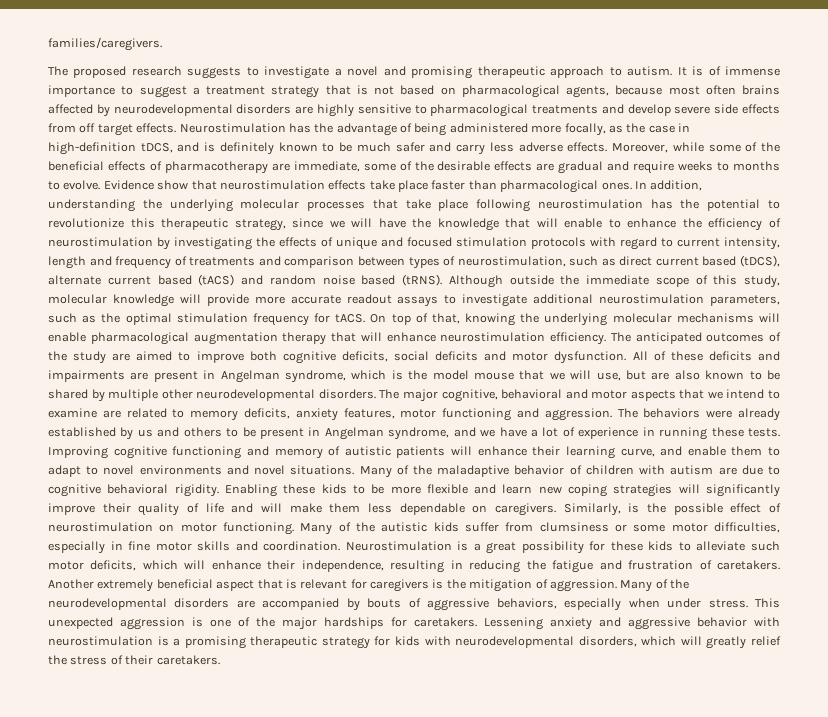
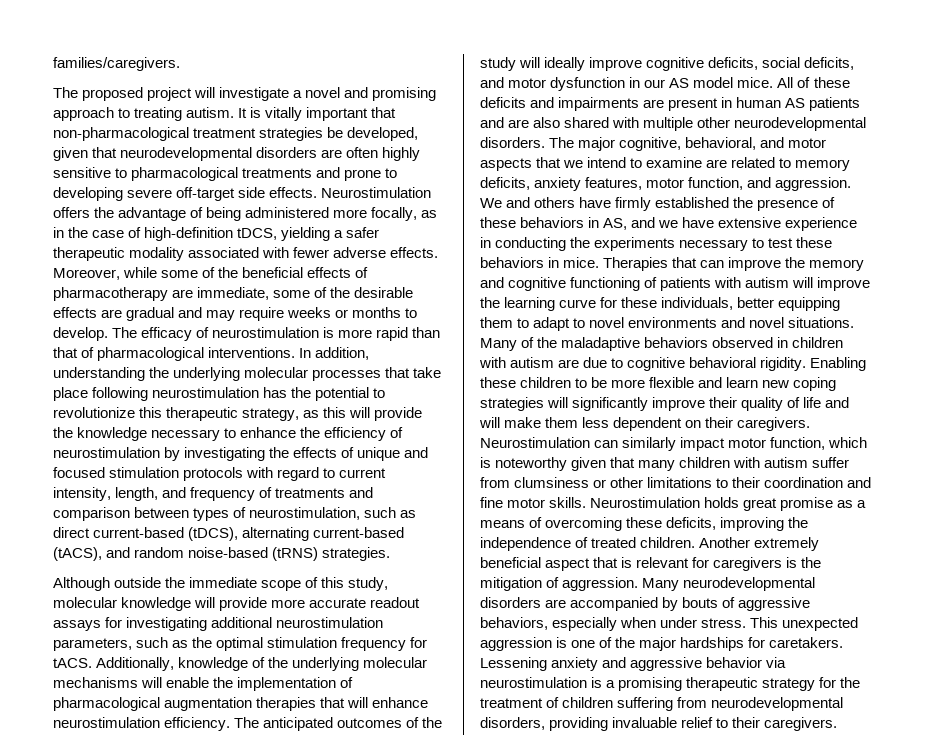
- The proposed research suggests to investigate a novel and promising therapeutic approach to autism.
+ The proposed project will investigate a novel and promising approach to treating autism.
- It is of immense importance to suggest a treatment strategy that is not based on pharmacological agents, because most often brains affected by neurodevelopmental disorders are highly sensitive to pharmacological treatments and develop severe side effects from off target effects.
+ It is vitally important that non-pharmacological treatment strategies be developed, given that neurodevelopmental disorders are often highly sensitive to pharmacological treatments and prone to developing severe off-target side effects.
- Neurostimulation has the advantage of being administered more focally, as the case in high-definition tDCS, and is definitely known to be much safer and carry less adverse effects.
+ Neurostimulation offers the advantage of being administered more focally, as in the case of high-definition tDCS, yielding a safer therapeutic modality associated with fewer adverse effects.
- Moreover, while some of the beneficial effects of pharmacotherapy are immediate, some of the desirable effects are gradual and require weeks to months to evolve. Evidence show that neurostimulation effects take place faster than pharmacological ones.
+ Moreover, while some of the beneficial effects of pharmacotherapy are immediate, some of the desirable effects are gradual and may require weeks or months to develop. The efficacy of neurostimulation is more rapid than that of pharmacological interventions.
- In addition, understanding the underlying molecular processes that take place following neurostimulation has the potential to revolutionize this therapeutic strategy, since we will have the knowledge that will enable to enhance the efficiency of neurostimulation by investigating the effects of unique and focused stimulation protocols with regard to current intensity, length and frequency of treatments and comparison between types of neurostimulation, such as direct current based (tDCS), alternate current based (tACS) and random noise based (tRNS). Although outside the immediate scope of this study, molecular knowledge will provide more accurate readout assays to investigate additional neurostimulation parameters, such as the optimal stimulation frequency for tACS.
+ In addition, understanding the underlying molecular processes that take place following neurostimulation has the potential to revolutionize this therapeutic strategy, as this will provide the knowledge necessary to enhance the efficiency of neurostimulation by investigating the effects of unique and focused stimulation protocols with regard to current intensity, length, and frequency of treatments and comparison between types of neurostimulation, such as direct current-based (tDCS), alternating current-based (tACS), and random noise-based (tRNS) strategies.
+ Although outside the immediate scope of this study, molecular knowledge will provide more accurate readout assays for investigating additional neurostimulation parameters, such as the optimal stimulation frequency for tACS.
- On top of that, knowing the underlying molecular mechanisms will enable pharmacological augmentation therapy that will enhance neurostimulation efficiency.
+ Additionally, knowledge of the underlying molecular mechanisms will enable the implementation of pharmacological augmentation therapies that will enhance neurostimulation efficiency.
- The anticipated outcomes of the study are aimed to improve both cognitive deficits, social deficits and motor dysfunction.
+ The anticipated outcomes of the study will ideally improve cognitive deficits, social deficits, and motor dysfunction in our AS model mice.
- All of these deficits and impairments are present in Angelman syndrome, which is the model mouse that we will use, but are also known to be shared by multiple other neurodevelopmental disorders.
+ All of these deficits and impairments are present in human AS patients and are also shared with multiple other neurodevelopmental disorders.
- The major cognitive, behavioral and motor aspects that we intend to examine are related to memory deficits, anxiety features, motor functioning and aggression.
+ The major cognitive, behavioral, and motor aspects that we intend to examine are related to memory deficits, anxiety features, motor function, and aggression.
- The behaviors were already established by us and others to be present in Angelman syndrome, and we have a lot of experience in running these tests. Improving cognitive functioning and memory of autistic patients will enhance their learning curve, and enable them to adapt to novel environments and novel situations.
+ We and others have firmly established the presence of these behaviors in AS, and we have extensive experience in conducting the experiments necessary to test these behaviors in mice. Therapies that can improve the memory and cognitive functioning of patients with autism will improve the learning curve for these individuals, better equipping them to adapt to novel environments and novel situations.
- Many of the maladaptive behavior of children with autism are due to cognitive behavioral rigidity.
+ Many of the maladaptive behaviors observed in children with autism are due to cognitive behavioral rigidity.
- Enabling these kids to be more flexible and learn new coping strategies will significantly improve their quality of life and will make them less dependable on caregivers. Similarly, is the possible effect of neurostimulation on motor functioning. Many of the autistic kids suffer from clumsiness or some motor difficulties, especially in fine motor skills and coordination. Neurostimulation is a great possibility for these kids to alleviate such motor deficits, which will enhance their independence, resulting in reducing the fatigue and frustration of caretakers.
+ Enabling these children to be more flexible and learn new coping strategies will significantly improve their quality of life and will make them less dependent on their caregivers. Neurostimulation can similarly impact motor function, which is noteworthy given that many children with autism suffer from clumsiness or other limitations to their coordination and fine motor skills. Neurostimulation holds great promise as a means of overcoming these deficits, improving the independence of treated children.
- Many of the neurodevelopmental disorders are accompanied by bouts of aggressive behaviors, especially when under stress.
+ Many neurodevelopmental disorders are accompanied by bouts of aggressive behaviors, especially when under stress.
- Lessening anxiety and aggressive behavior with neurostimulation is a promising therapeutic strategy for kids with neurodevelopmental disorders, which will greatly relief the stress of their caretakers.
+ Lessening anxiety and aggressive behavior via neurostimulation is a promising therapeutic strategy for the treatment of children suffering from neurodevelopmental disorders, providing invaluable relief to their caregivers.

